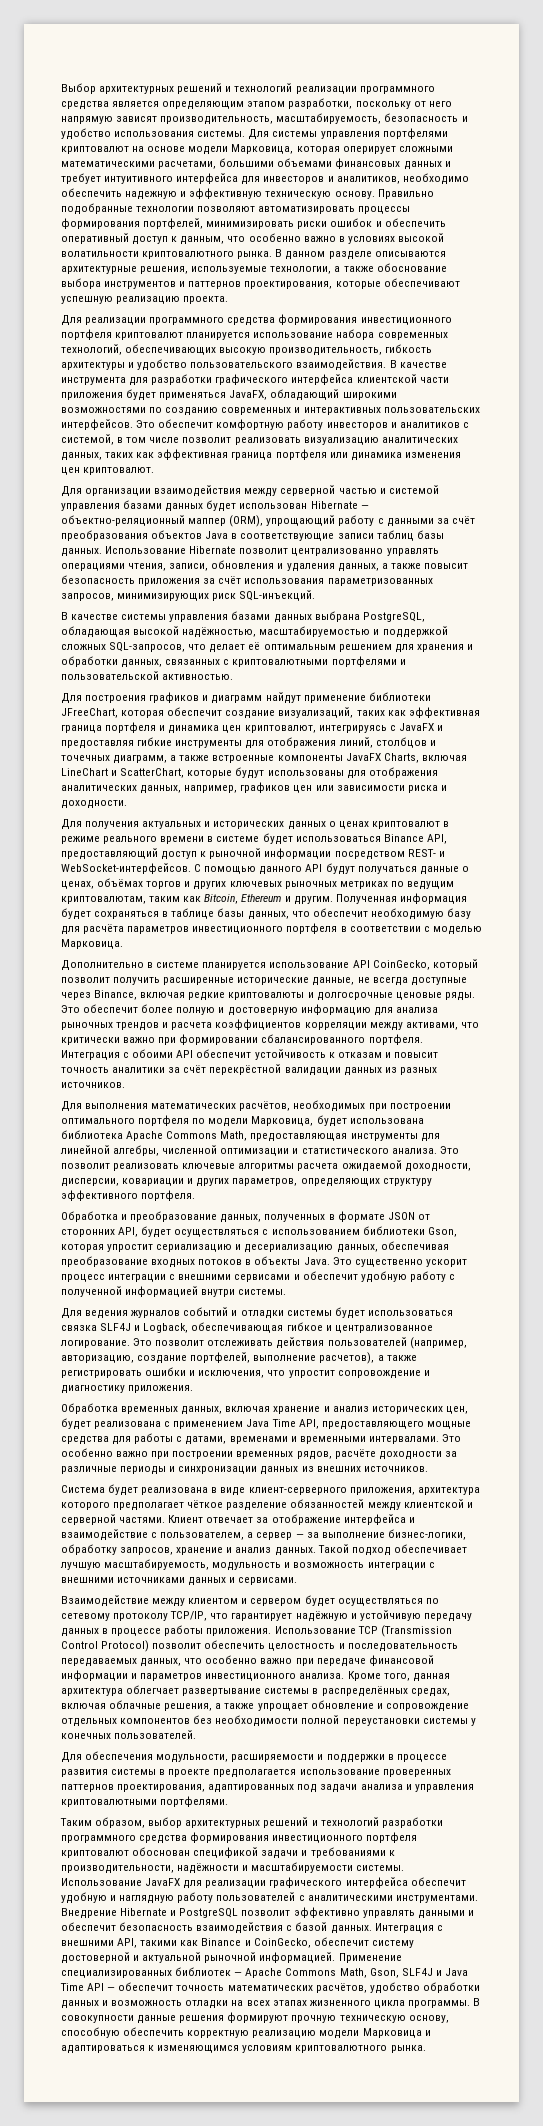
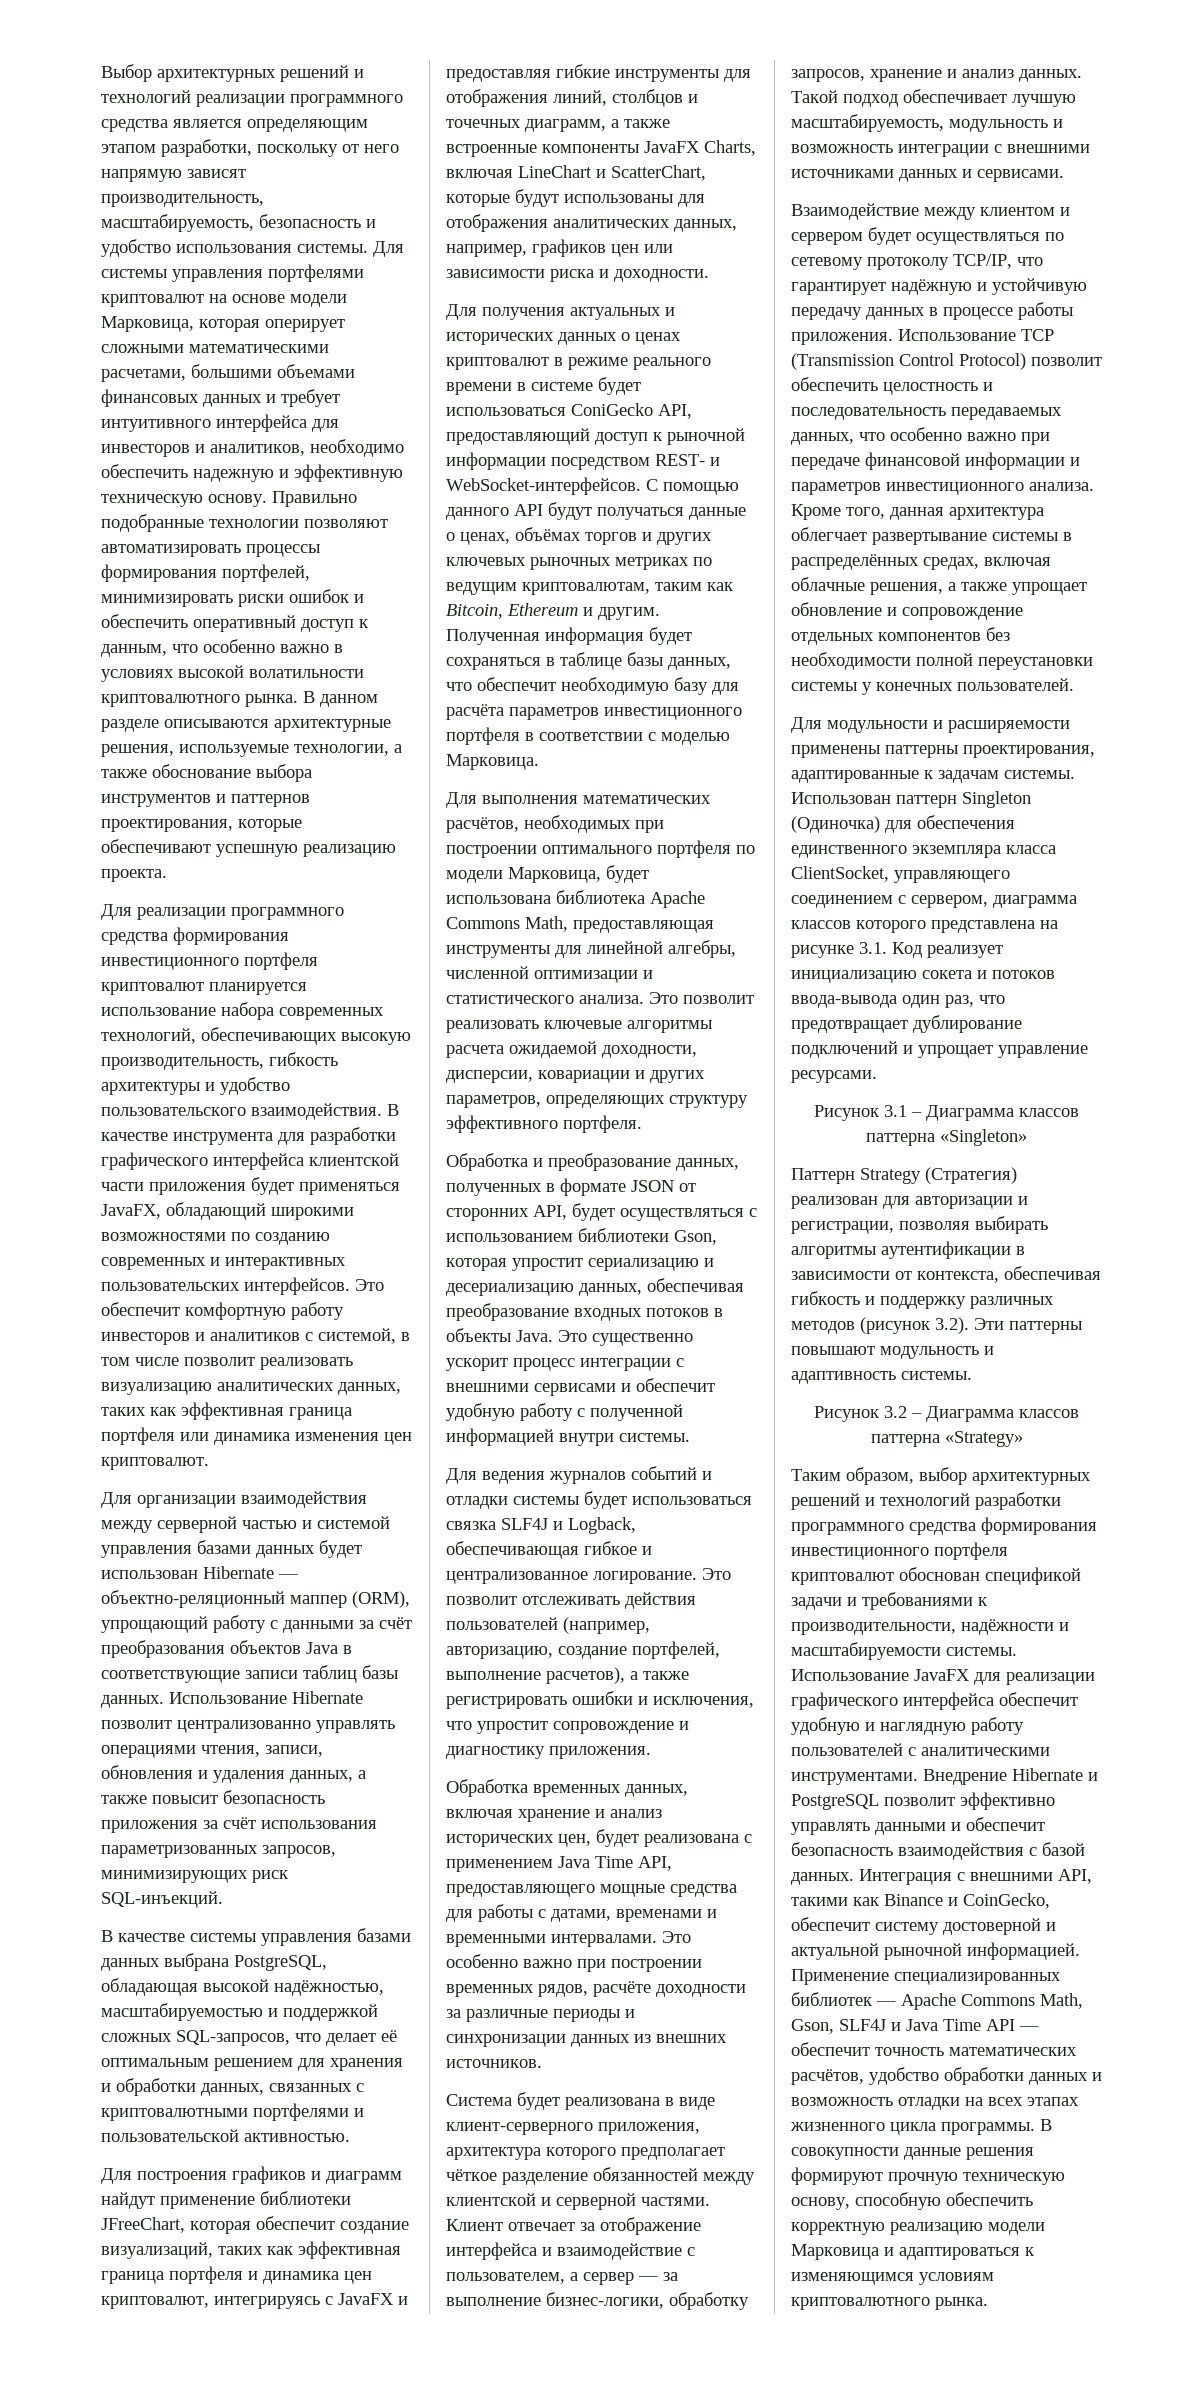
- Для получения актуальных и исторических данных о ценах криптовалют в режиме реального времени в системе будет использоваться Binance API, предоставляющий доступ к рыночной информации посредством REST- и WebSocket-интерфейсов.
+ Для получения актуальных и исторических данных о ценах криптовалют в режиме реального времени в системе будет использоваться ConiGecko API, предоставляющий доступ к рыночной информации посредством REST- и WebSocket-интерфейсов.
- Дополнительно в системе планируется использование API CoinGecko, который позволит получить расширенные исторические данные, не всегда доступные через Binance, включая редкие криптовалюты и долгосрочные ценовые ряды. Это обеспечит более полную и достоверную информацию для анализа рыночных трендов и расчета коэффициентов корреляции между активами, что критически важно при формировании сбалансированного портфеля. Интеграция с обоими API обеспечит устойчивость к отказам и повысит точность аналитики за счёт перекрёстной валидации данных из разных источников.
- Для обеспечения модульности, расширяемости и поддержки в процессе развития системы в проекте предполагается использование проверенных паттернов проектирования, адаптированных под задачи анализа и управления криптовалютными портфелями.
+ Для модульности и расширяемости применены паттерны проектирования, адаптированные к задачам системы. Использован паттерн Singleton (Одиночка) для обеспечения единственного экземпляра класса ClientSocket, управляющего соединением с сервером, диаграмма классов которого представлена на рисунке 3.1. Код реализует инициализацию сокета и потоков ввода-вывода один раз, что предотвращает дублирование подключений и упрощает управление ресурсами.
+ Рисунок 3.1 – Диаграмма классов паттерна «Singleton»
+ Паттерн Strategy (Стратегия) реализован для авторизации и регистрации, позволяя выбирать алгоритмы аутентификации в зависимости от контекста, обеспечивая гибкость и поддержку различных методов (рисунок 3.2). Эти паттерны повышают модульность и адаптивность системы.
+ Рисунок 3.2 – Диаграмма классов паттерна «Strategy»

